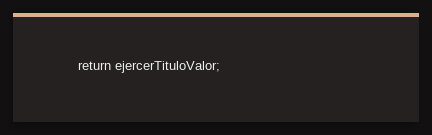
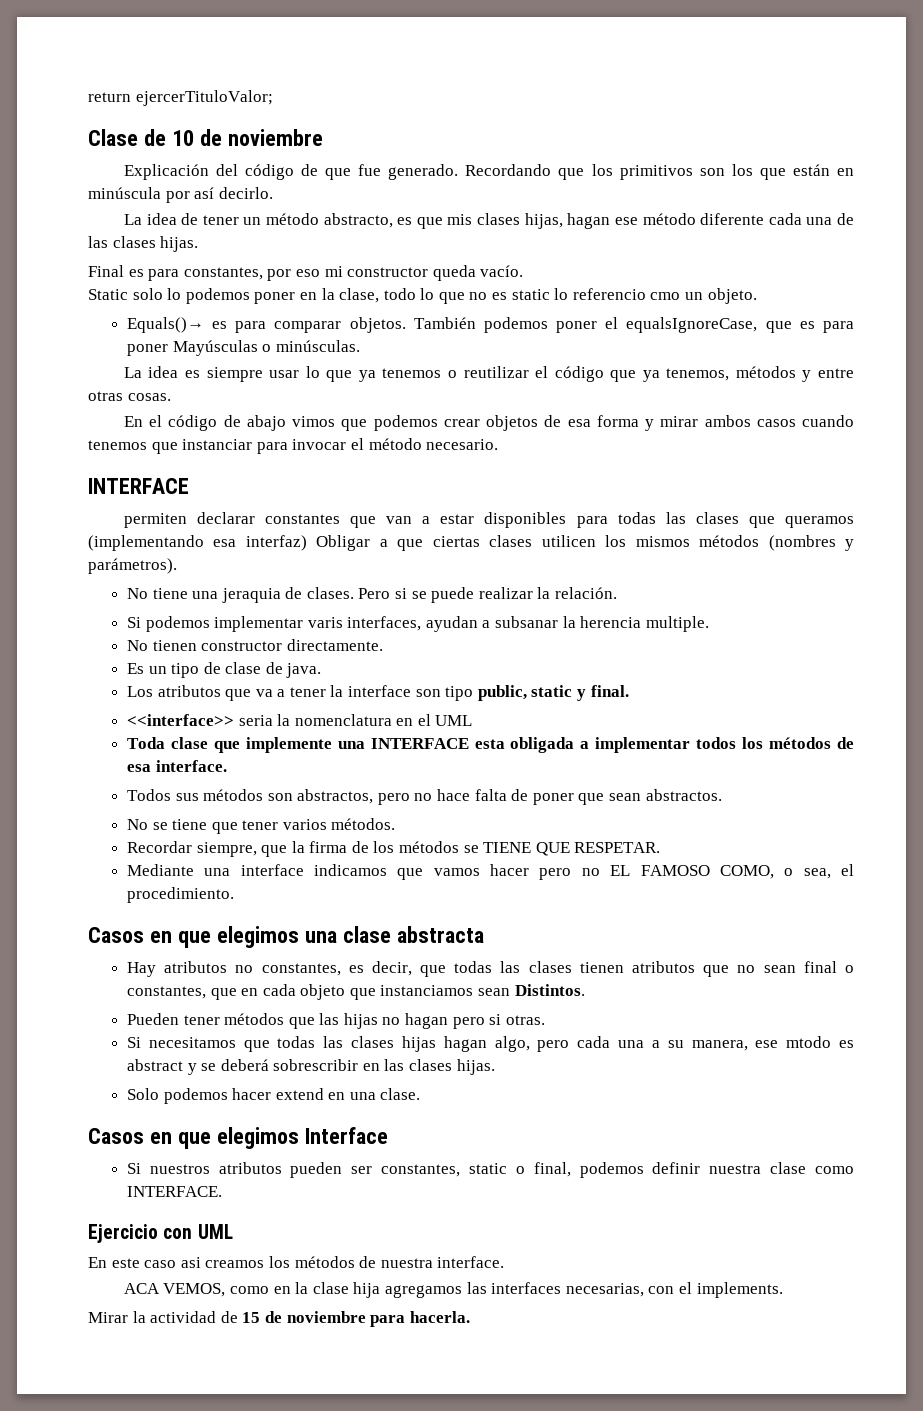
+ Clase de 10 de noviembre
+ Explicación del código de que fue generado. Recordando que los primitivos son los que están en minúscula por así decirlo.
+ La idea de tener un método abstracto, es que mis clases hijas, hagan ese método diferente cada una de las clases hijas.
+ Final es para constantes, por eso mi constructor queda vacío.
+ Static solo lo podemos poner en la clase, todo lo que no es static lo referencio cmo un objeto.
+ Equals()→ es para comparar objetos. También podemos poner el equalsIgnoreCase, que es para poner Mayúsculas o minúsculas.
+ La idea es siempre usar lo que ya tenemos o reutilizar el código que ya tenemos, métodos y entre otras cosas.
+ En el código de abajo vimos que podemos crear objetos de esa forma y mirar ambos casos cuando tenemos que instanciar para invocar el método necesario.
+ INTERFACE
+ permiten declarar constantes que van a estar disponibles para todas las clases que queramos (implementando esa interfaz) Obligar a que ciertas clases utilicen los mismos métodos (nombres y parámetros).
+ No tiene una jeraquia de clases. Pero si se puede realizar la relación.
+ Si podemos implementar varis interfaces, ayudan a subsanar la herencia multiple.
+ No tienen constructor directamente.
+ Es un tipo de clase de java.
+ Los atributos que va a tener la interface son tipo public, static y final.
+ <<interface>> seria la nomenclatura en el UML
+ Toda clase que implemente una INTERFACE esta obligada a implementar todos los métodos de esa interface.
+ Todos sus métodos son abstractos, pero no hace falta de poner que sean abstractos.
+ No se tiene que tener varios métodos.
+ Recordar siempre, que la firma de los métodos se TIENE QUE RESPETAR.
+ Mediante una interface indicamos que vamos hacer pero no EL FAMOSO COMO, o sea, el procedimiento.
+ Casos en que elegimos una clase abstracta
+ Hay atributos no constantes, es decir, que todas las clases tienen atributos que no sean final o constantes, que en cada objeto que instanciamos sean Distintos.
+ Pueden tener métodos que las hijas no hagan pero si otras.
+ Si necesitamos que todas las clases hijas hagan algo, pero cada una a su manera, ese mtodo es abstract y se deberá sobrescribir en las clases hijas.
+ Solo podemos hacer extend en una clase.
+ Casos en que elegimos Interface
+ Si nuestros atributos pueden ser constantes, static o final, podemos definir nuestra clase como INTERFACE.
+ Ejercicio con UML
+ En este caso asi creamos los métodos de nuestra interface.
+ ACA VEMOS, como en la clase hija agregamos las interfaces necesarias, con el implements.
+ Mirar la actividad de 15 de noviembre para hacerla.

